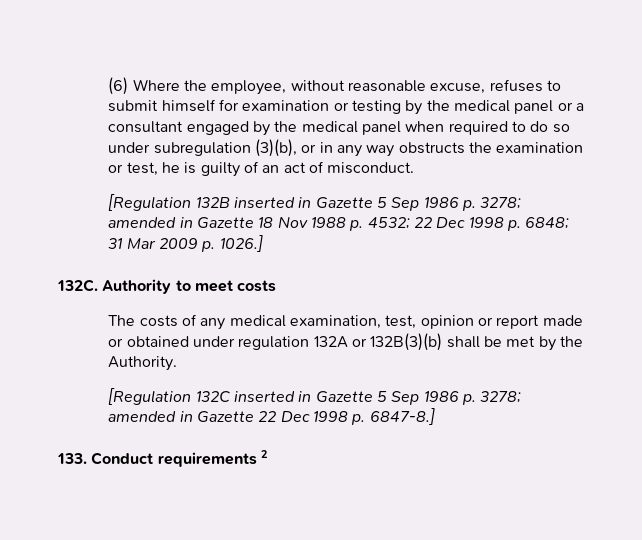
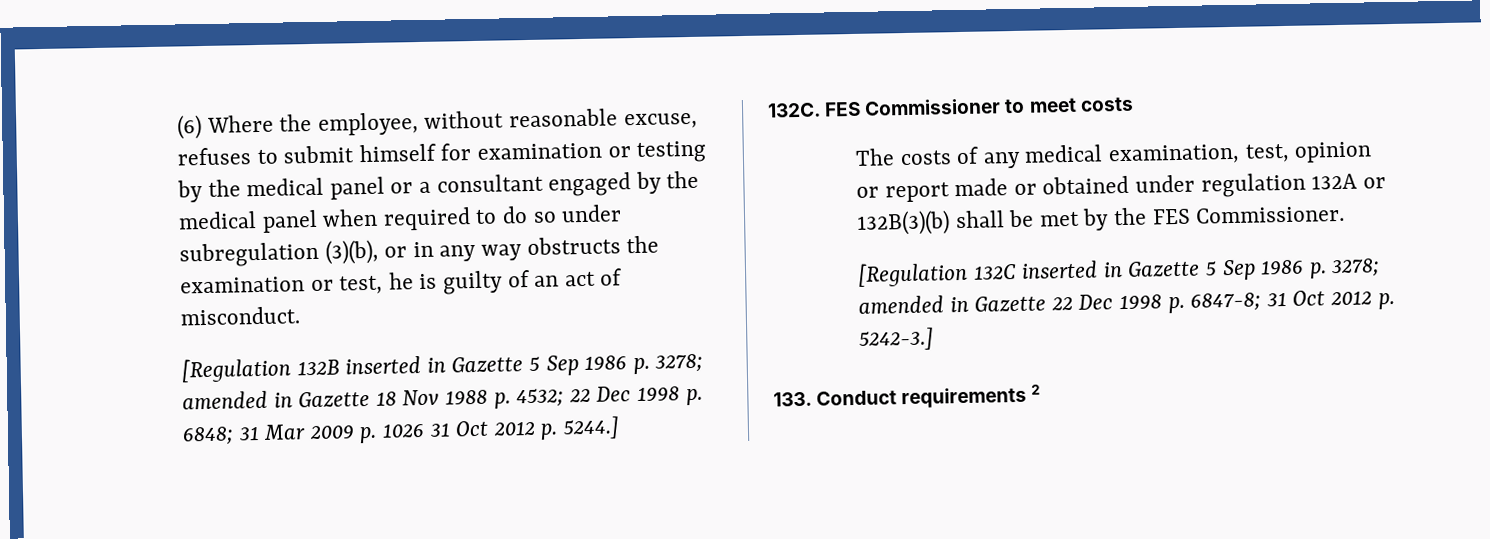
- [Regulation 132B inserted in Gazette 5 Sep 1986 p. 3278; amended in Gazette 18 Nov 1988 p. 4532; 22 Dec 1998 p. 6848; 31 Mar 2009 p. 1026.]
+ [Regulation 132B inserted in Gazette 5 Sep 1986 p. 3278; amended in Gazette 18 Nov 1988 p. 4532; 22 Dec 1998 p. 6848; 31 Mar 2009 p. 1026 31 Oct 2012 p. 5244.]
- Authority to meet costs
+ FES Commissioner to meet costs
- The costs of any medical examination, test, opinion or report made or obtained under regulation 132A or 132B(3)(b) shall be met by the Authority.
+ The costs of any medical examination, test, opinion or report made or obtained under regulation 132A or 132B(3)(b) shall be met by the FES Commissioner.
- [Regulation 132C inserted in Gazette 5 Sep 1986 p. 3278; amended in Gazette 22 Dec 1998 p. 6847-8.]
+ [Regulation 132C inserted in Gazette 5 Sep 1986 p. 3278; amended in Gazette 22 Dec 1998 p. 6847-8; 31 Oct 2012 p. 5242-3.]

